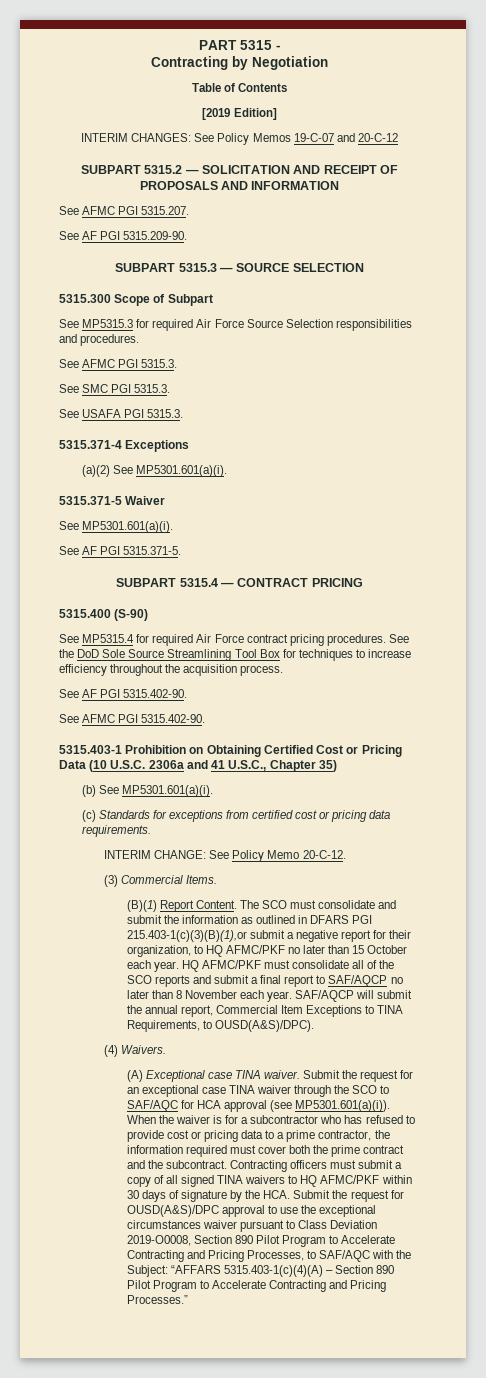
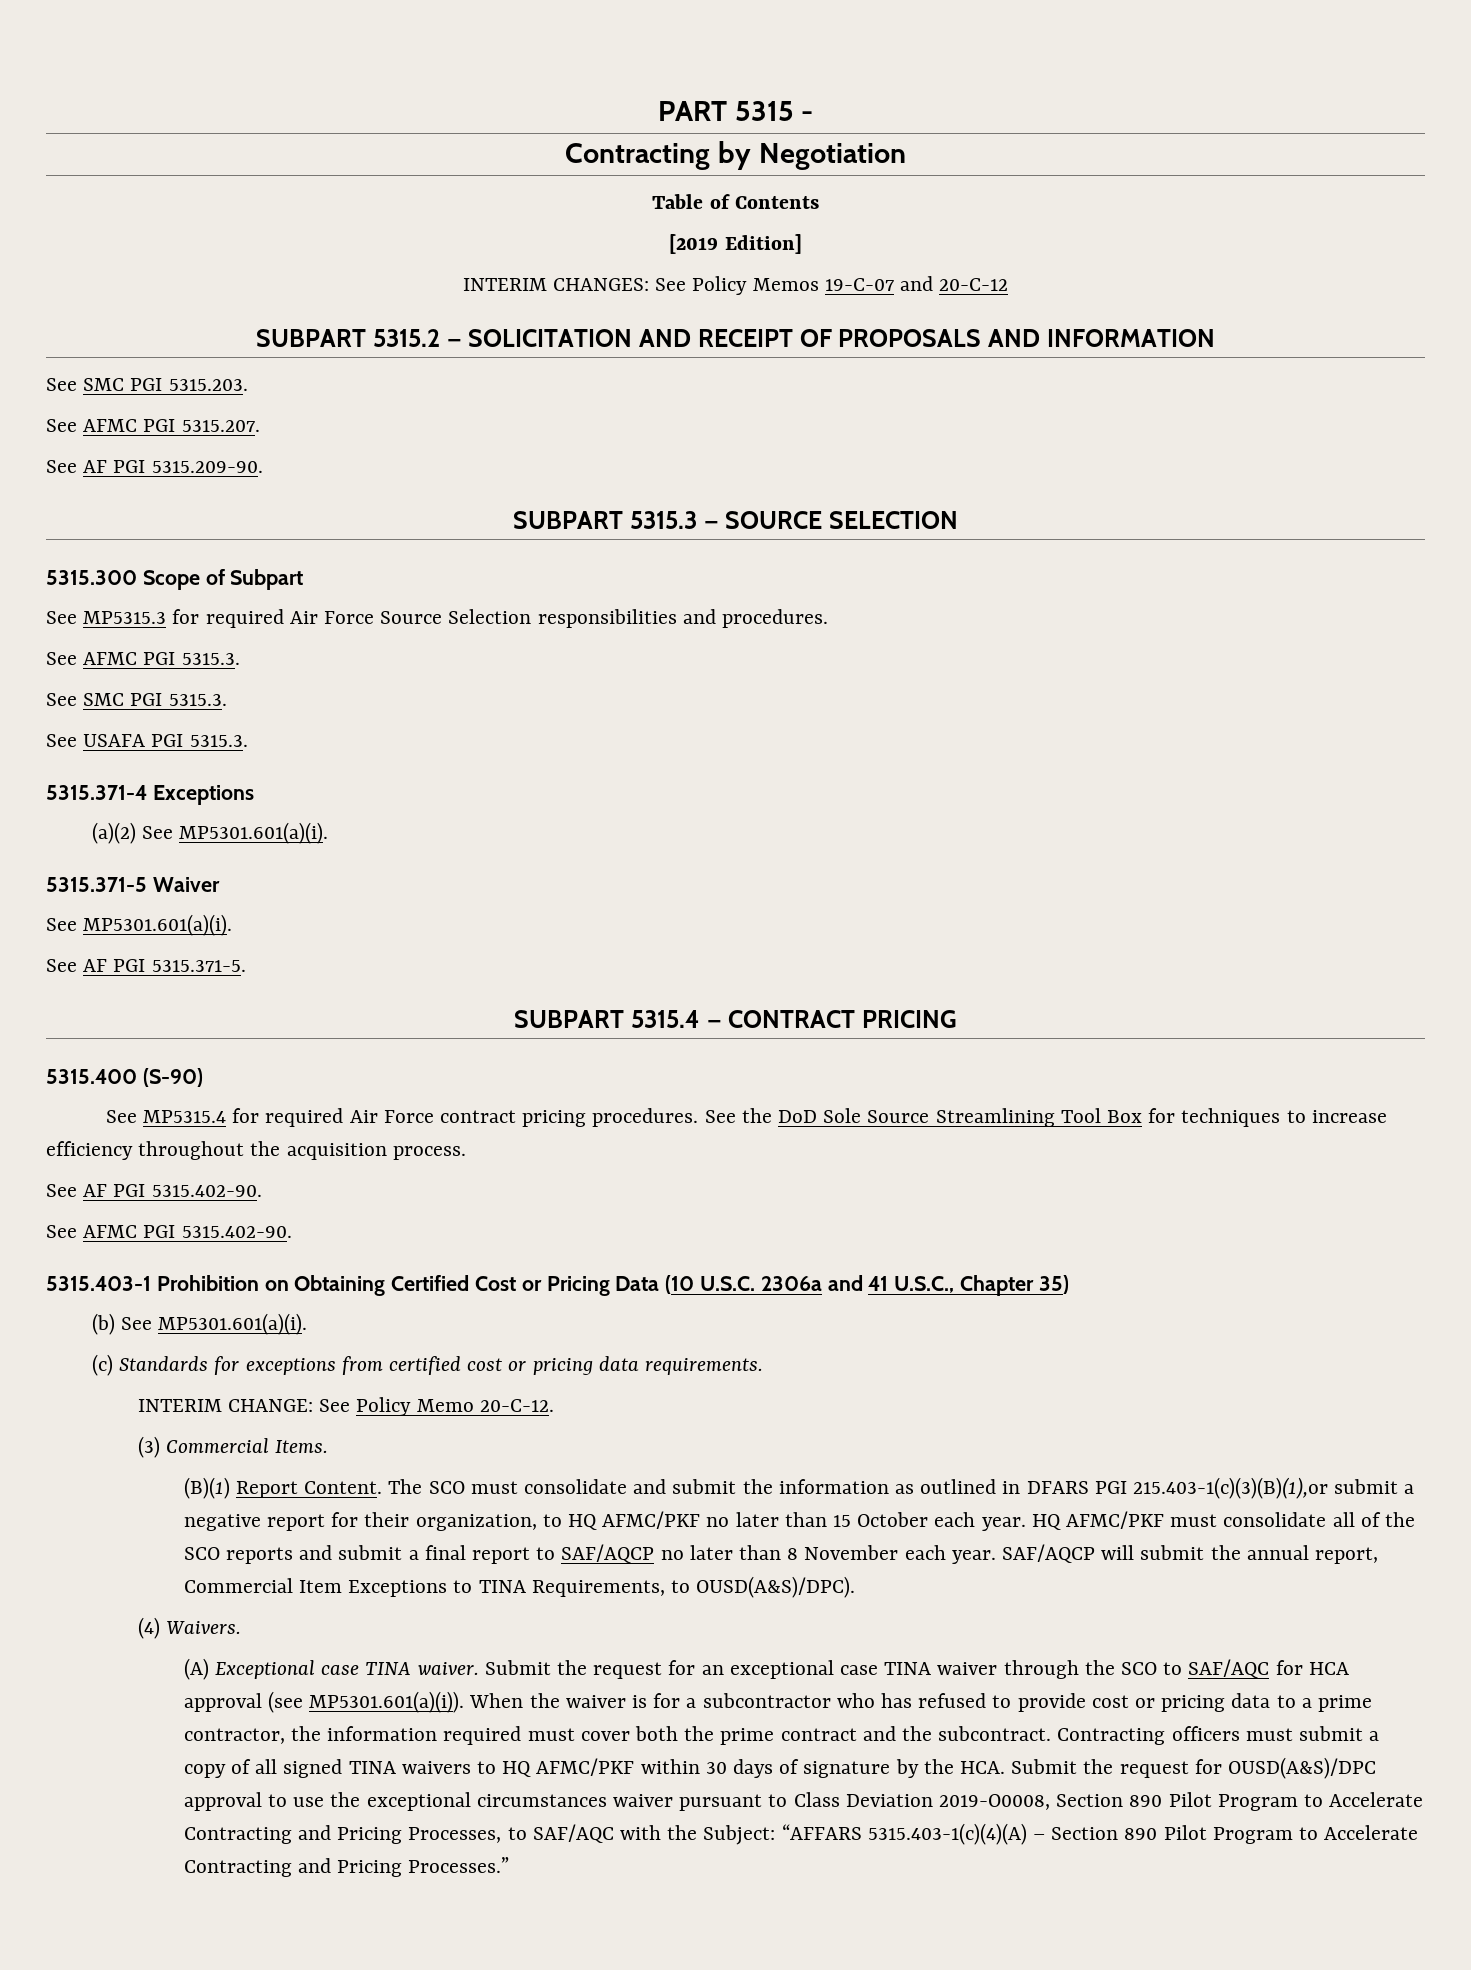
+ See SMC PGI 5315.203.

